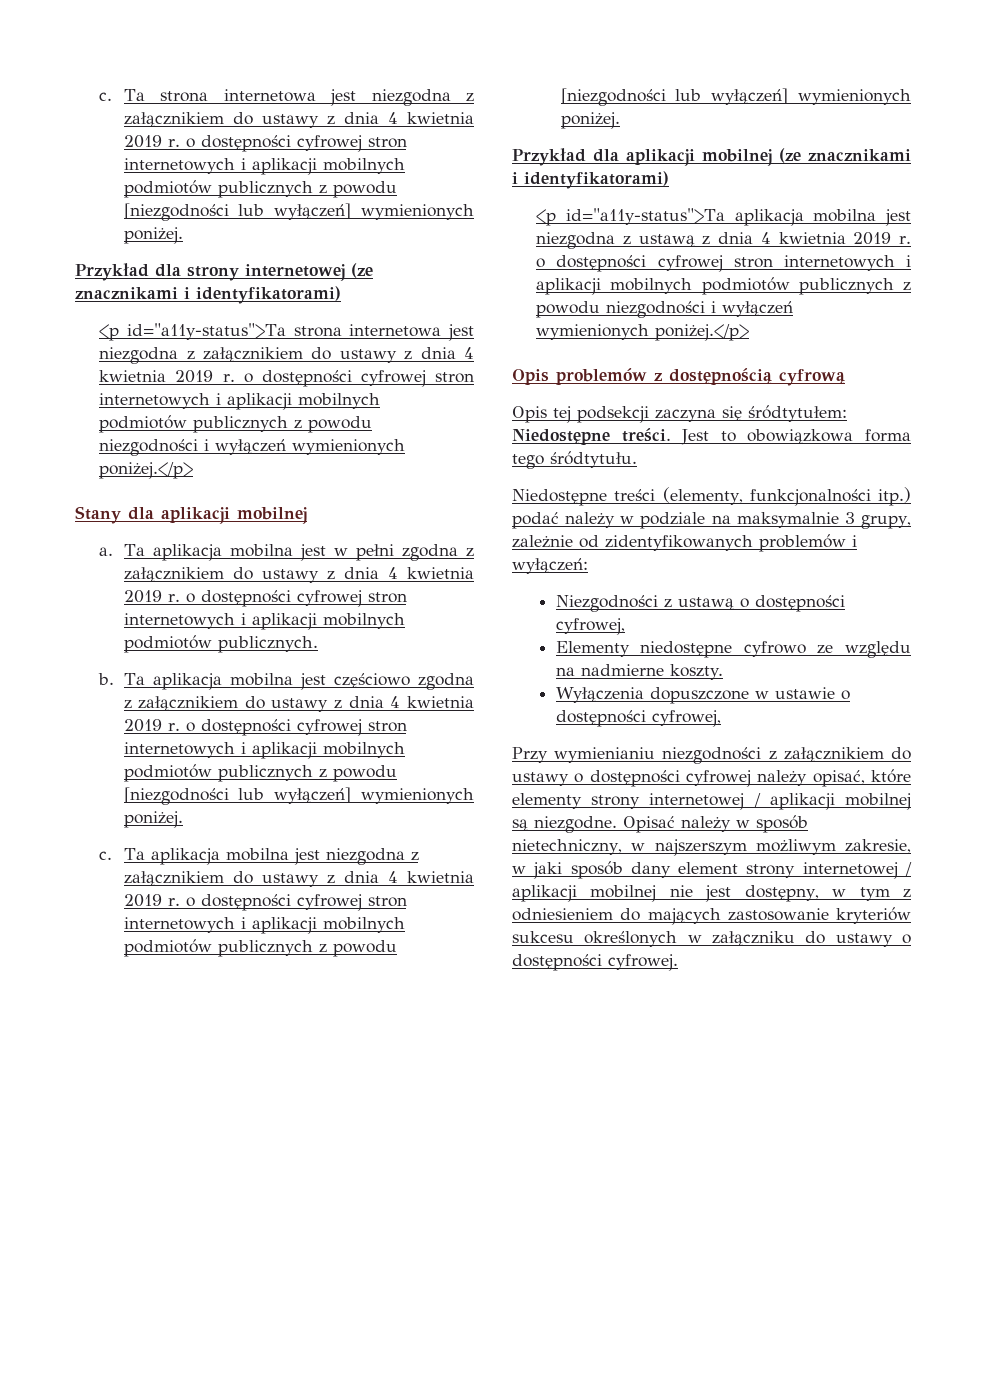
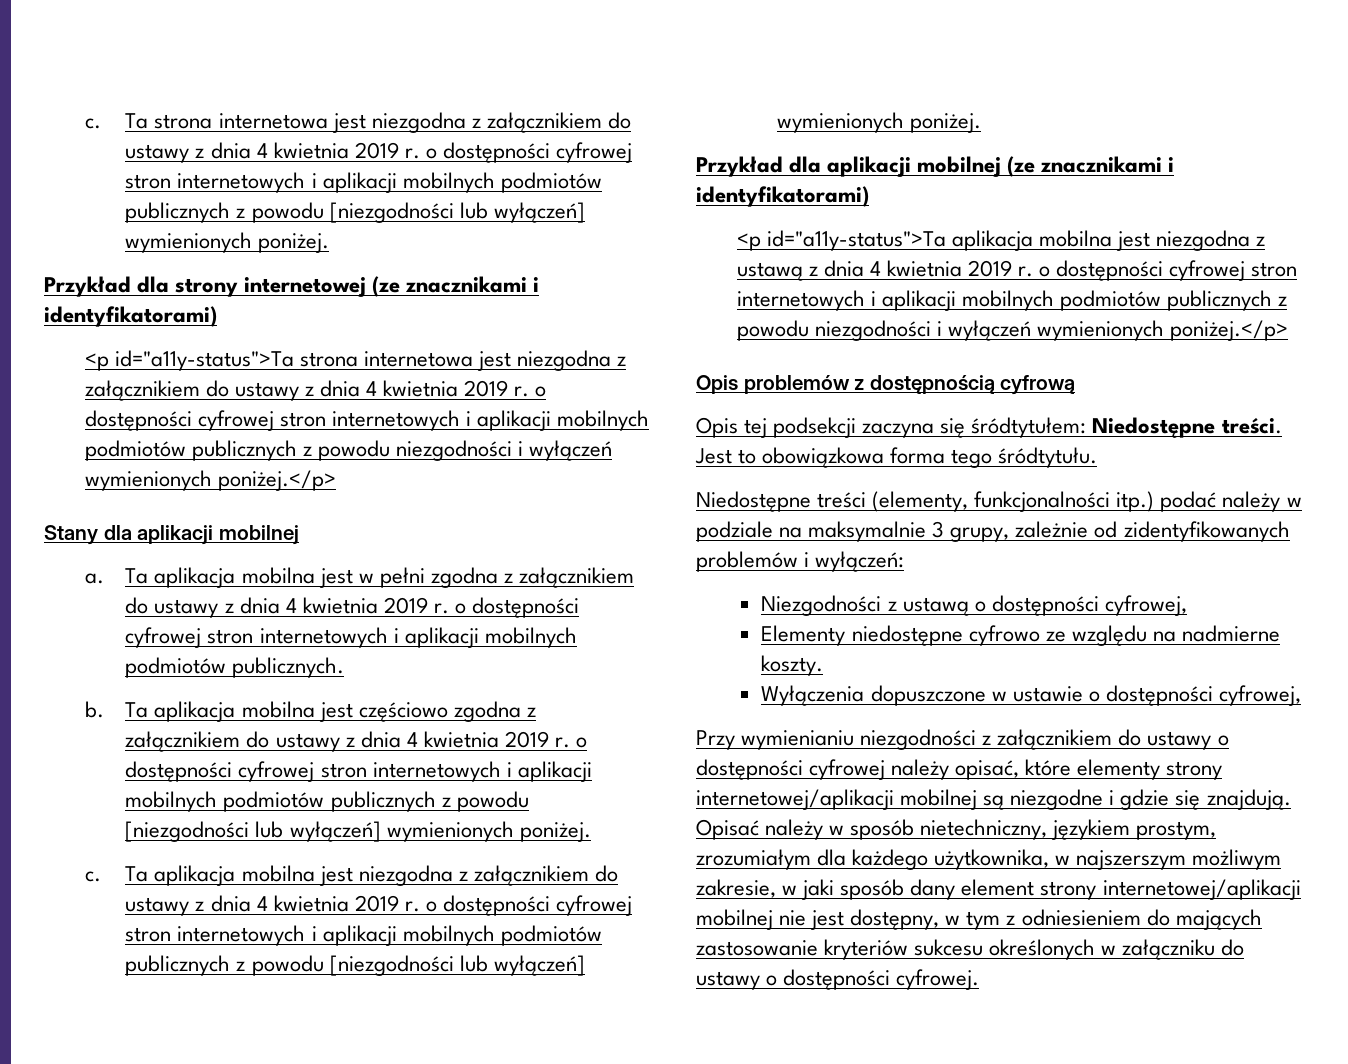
- Przy wymienianiu niezgodności z załącznikiem do ustawy o dostępności cyfrowej należy opisać, które elementy strony internetowej / aplikacji mobilnej są niezgodne.
+ Przy wymienianiu niezgodności z załącznikiem do ustawy o dostępności cyfrowej należy opisać, które elementy strony internetowej/aplikacji mobilnej są niezgodne i gdzie się znajdują.
- Opisać należy w sposób nietechniczny, w najszerszym możliwym zakresie, w jaki sposób dany element strony internetowej / aplikacji mobilnej nie jest dostępny, w tym z odniesieniem do mających zastosowanie kryteriów sukcesu określonych w załączniku do ustawy o dostępności cyfrowej.
+ Opisać należy w sposób nietechniczny, językiem prostym, zrozumiałym dla każdego użytkownika, w najszerszym możliwym zakresie, w jaki sposób dany element strony internetowej/aplikacji mobilnej nie jest dostępny, w tym z odniesieniem do mających zastosowanie kryteriów sukcesu określonych w załączniku do ustawy o dostępności cyfrowej.

